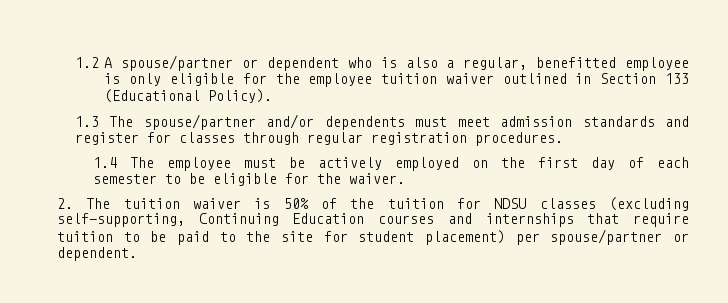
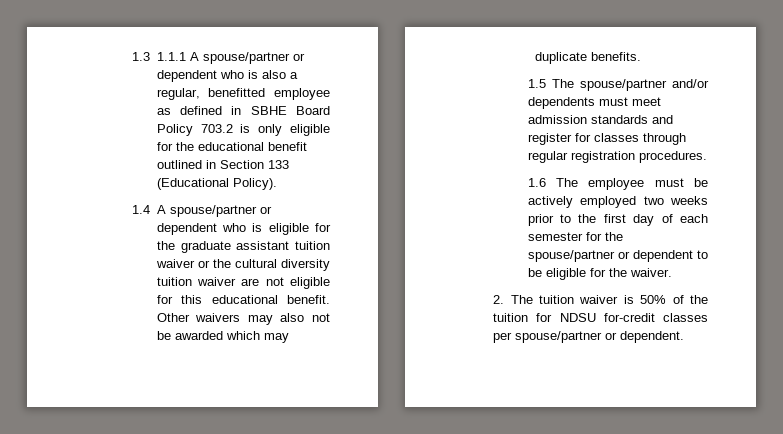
- 1.2 A spouse/partner or dependent who is also a regular, benefitted employee is only eligible for the employee tuition waiver outlined in Section 133 (Educational Policy).
+ 1.3 1.1.1 A spouse/partner or dependent who is also a regular, benefitted employee as defined in SBHE Board Policy 703.2 is only eligible for the educational benefit outlined in Section 133 (Educational Policy).
- 1.3 The spouse/partner and/or dependents must meet admission standards and register for classes through regular registration procedures.
+ 1.4 A spouse/partner or dependent who is eligible for the graduate assistant tuition waiver or the cultural diversity tuition waiver are not eligible for this educational benefit. Other waivers may also not be awarded which may duplicate benefits.
+ 1.5 The spouse/partner and/or dependents must meet admission standards and register for classes through regular registration procedures.
- 1.4 The employee must be actively employed on the first day of each semester to be eligible for the waiver.
+ 1.6 The employee must be actively employed two weeks prior to the first day of each semester for the spouse/partner or dependent to be eligible for the waiver.
- 2. The tuition waiver is 50% of the tuition for NDSU classes (excluding self-supporting, Continuing Education courses and internships that require tuition to be paid to the site for student placement) per spouse/partner or dependent.
+ 2. The tuition waiver is 50% of the tuition for NDSU for-credit classes per spouse/partner or dependent.

